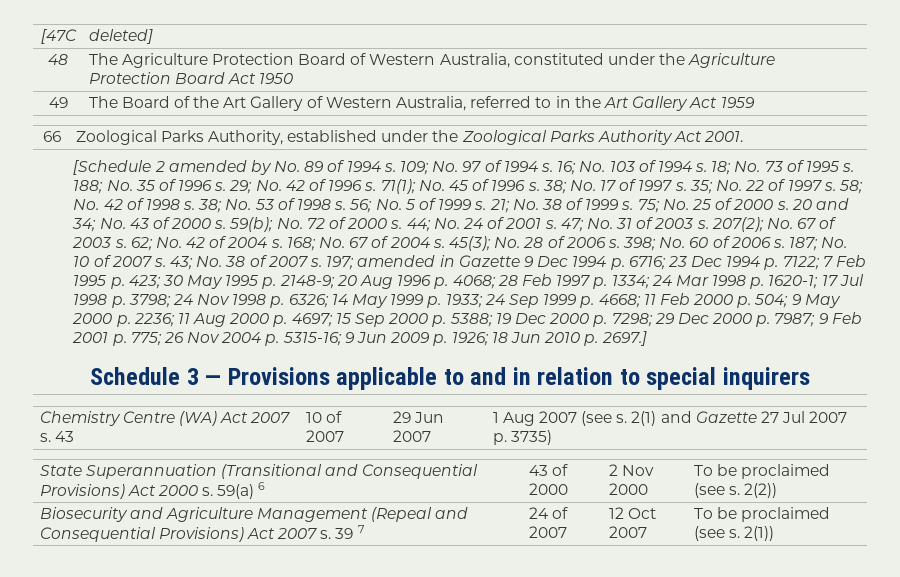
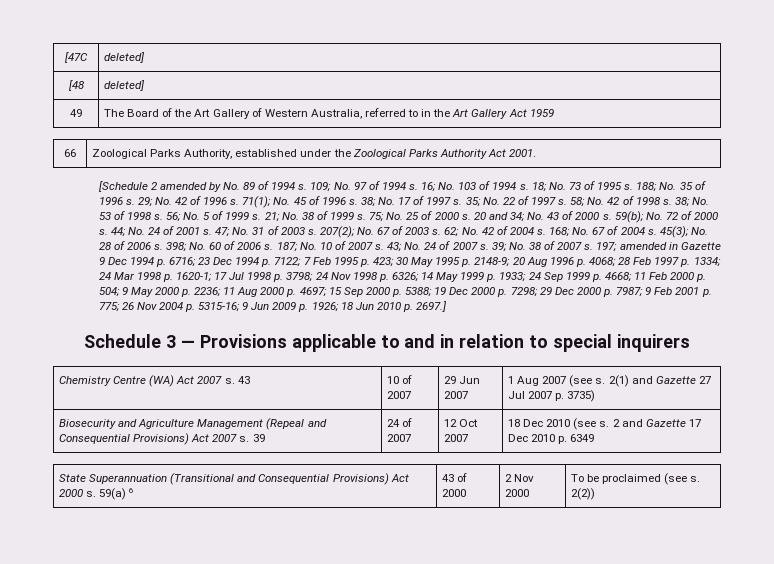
- 48 | The Agriculture Protection Board of Western Australia, constituted under the Agriculture Protection Board Act 1950
+ [48 | deleted]
- 43; No. 38 of 2007 s.
+ 43; No. 24 of 2007 s. 39; No. 38 of 2007 s.
+ Biosecurity and Agriculture Management (Repeal and Consequential Provisions) Act 2007 s. 39 | 24 of 2007 | 12 Oct 2007 | 18 Dec 2010 (see s. 2 and Gazette 17 Dec 2010 p. 6349
- Biosecurity and Agriculture Management (Repeal and Consequential Provisions) Act 2007 s. 39 7 | 24 of 2007 | 12 Oct 2007 | To be proclaimed (see s. 2(1))

